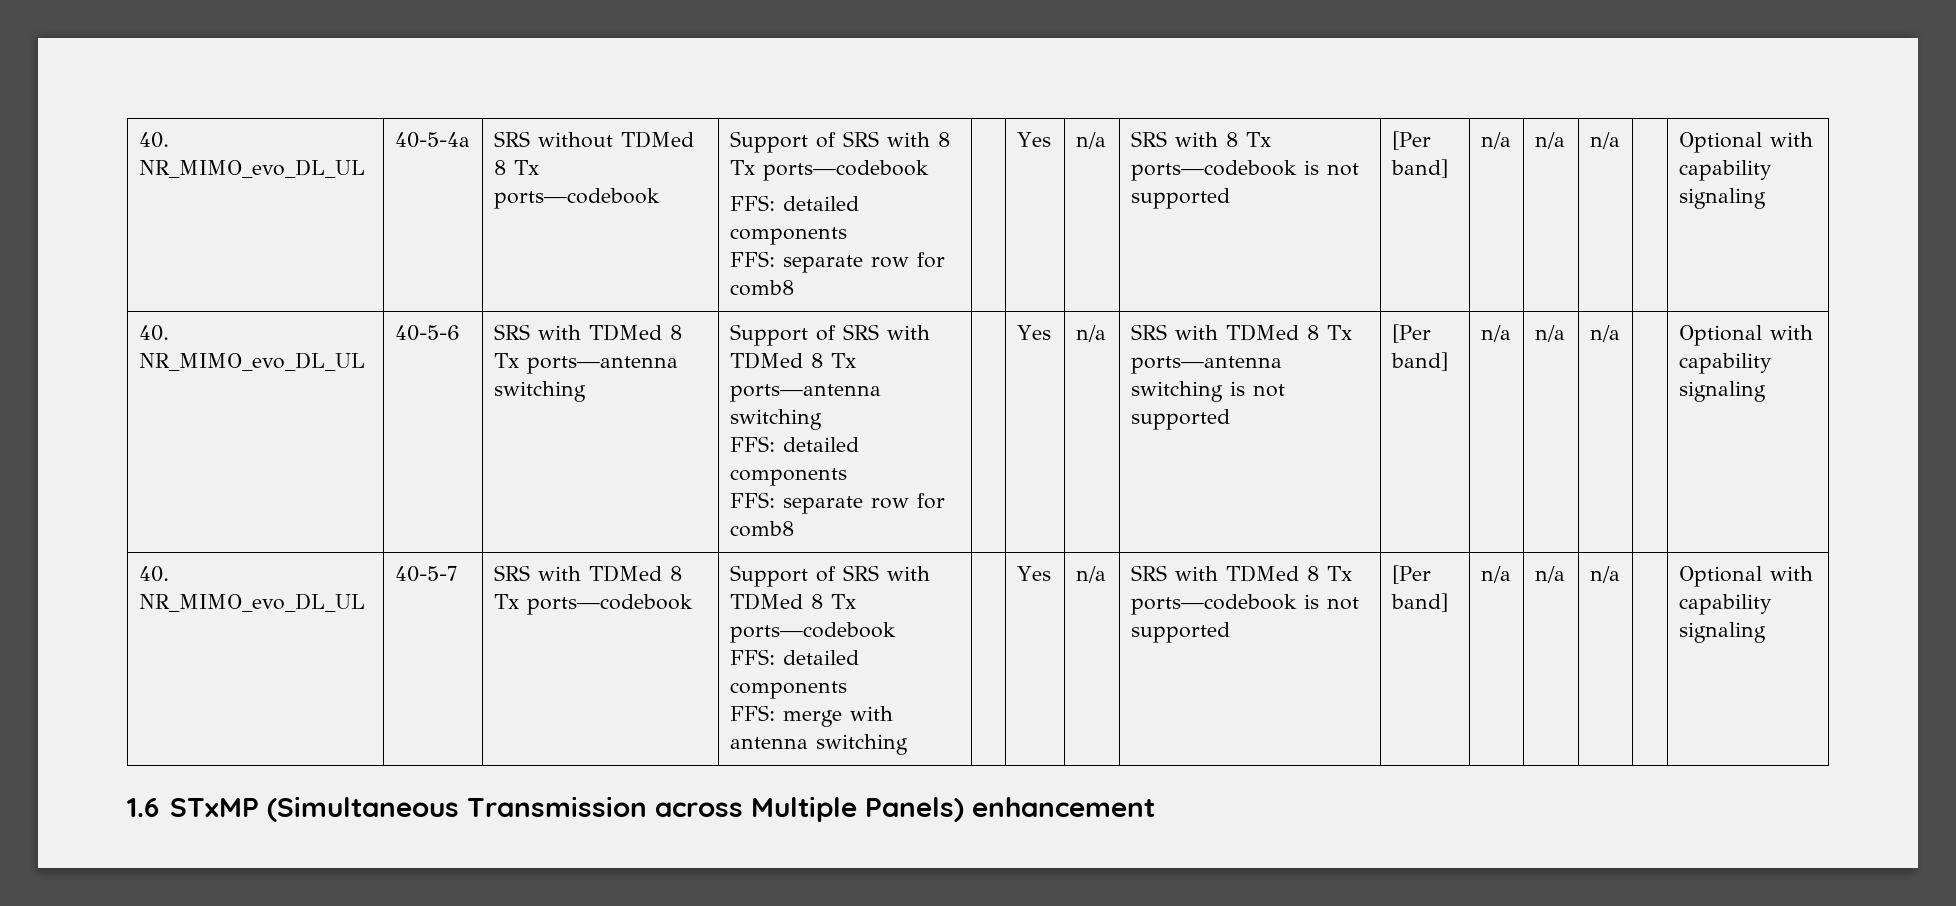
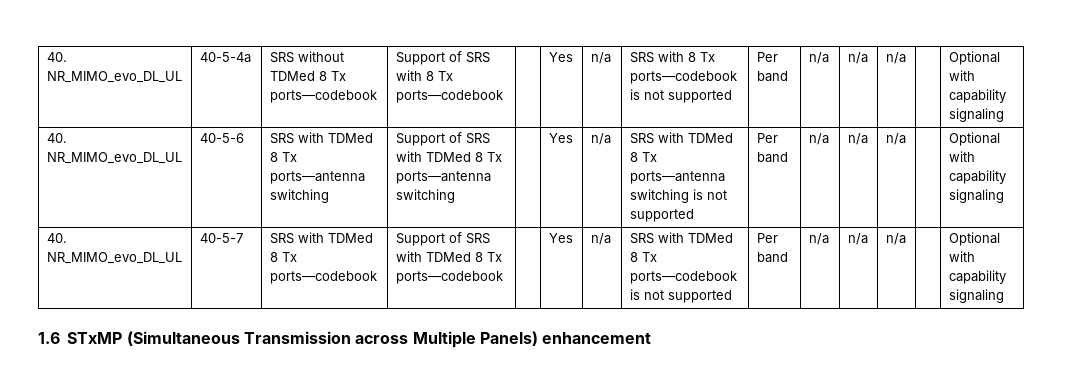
  Support of SRS with 8 Tx ports—codebook
- FFS: detailed components
- FFS: separate row for comb8
- SRS with 8 Tx ports—codebook is not supported | [Per band]
+ SRS with 8 Tx ports—codebook is not supported | Per band
  Support of SRS with TDMed 8 Tx ports—antenna switching
- FFS: detailed components
- FFS: separate row for comb8
- SRS with TDMed 8 Tx ports—antenna switching is not supported | [Per band]
+ SRS with TDMed 8 Tx ports—antenna switching is not supported | Per band
  Support of SRS with TDMed 8 Tx ports—codebook
- FFS: detailed components
- FFS: merge with antenna switching
- SRS with TDMed 8 Tx ports—codebook is not supported | [Per band]
+ SRS with TDMed 8 Tx ports—codebook is not supported | Per band

